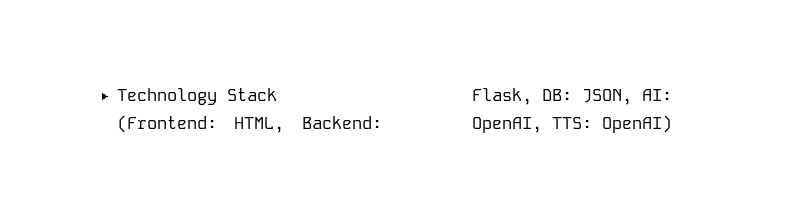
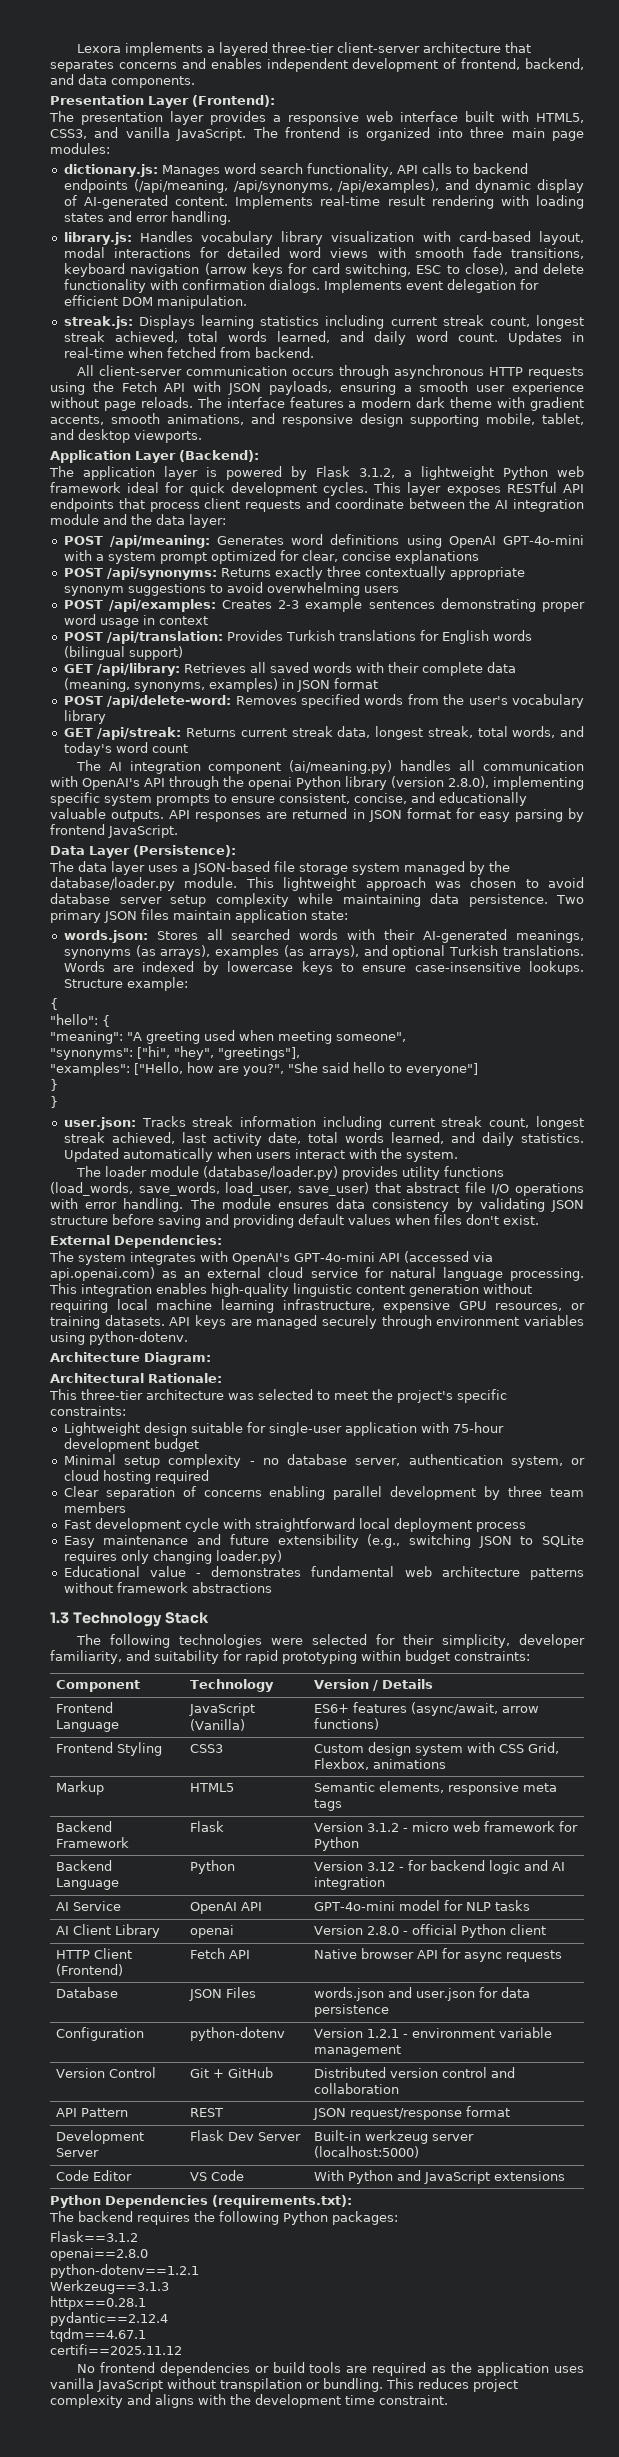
- Technology Stack (Frontend: HTML, Backend: Flask, DB: JSON, AI: OpenAI, TTS: OpenAI)
+ Lexora implements a layered three-tier client-server architecture that separates concerns and enables independent development of frontend, backend, and data components.
+ Presentation Layer (Frontend):
+ The presentation layer provides a responsive web interface built with HTML5, CSS3, and vanilla JavaScript. The frontend is organized into three main page modules:
+ dictionary.js: Manages word search functionality, API calls to backend endpoints (/api/meaning, /api/synonyms, /api/examples), and dynamic display of AI-generated content. Implements real-time result rendering with loading states and error handling.
+ library.js: Handles vocabulary library visualization with card-based layout, modal interactions for detailed word views with smooth fade transitions, keyboard navigation (arrow keys for card switching, ESC to close), and delete functionality with confirmation dialogs. Implements event delegation for efficient DOM manipulation.
+ streak.js: Displays learning statistics including current streak count, longest streak achieved, total words learned, and daily word count. Updates in real-time when fetched from backend.
+ All client-server communication occurs through asynchronous HTTP requests using the Fetch API with JSON payloads, ensuring a smooth user experience without page reloads. The interface features a modern dark theme with gradient accents, smooth animations, and responsive design supporting mobile, tablet, and desktop viewports.
+ Application Layer (Backend):
+ The application layer is powered by Flask 3.1.2, a lightweight Python web framework ideal for quick development cycles. This layer exposes RESTful API endpoints that process client requests and coordinate between the AI integration module and the data layer:
+ POST /api/meaning: Generates word definitions using OpenAI GPT-4o-mini with a system prompt optimized for clear, concise explanations
+ POST /api/synonyms: Returns exactly three contextually appropriate synonym suggestions to avoid overwhelming users
+ POST /api/examples: Creates 2-3 example sentences demonstrating proper word usage in context
+ POST /api/translation: Provides Turkish translations for English words (bilingual support)
+ GET /api/library: Retrieves all saved words with their complete data (meaning, synonyms, examples) in JSON format
+ POST /api/delete-word: Removes specified words from the user's vocabulary library
+ GET /api/streak: Returns current streak data, longest streak, total words, and today's word count
+ The AI integration component (ai/meaning.py) handles all communication with OpenAI's API through the openai Python library (version 2.8.0), implementing specific system prompts to ensure consistent, concise, and educationally valuable outputs. API responses are returned in JSON format for easy parsing by frontend JavaScript.
+ Data Layer (Persistence):
+ The data layer uses a JSON-based file storage system managed by the database/loader.py module. This lightweight approach was chosen to avoid database server setup complexity while maintaining data persistence. Two primary JSON files maintain application state:
+ words.json: Stores all searched words with their AI-generated meanings, synonyms (as arrays), examples (as arrays), and optional Turkish translations. Words are indexed by lowercase keys to ensure case-insensitive lookups. Structure example:
+ {
+ "hello": {
+ "meaning": "A greeting used when meeting someone",
+ "synonyms": ["hi", "hey", "greetings"],
+ "examples": ["Hello, how are you?", "She said hello to everyone"]
+ }
+ }
+ user.json: Tracks streak information including current streak count, longest streak achieved, last activity date, total words learned, and daily statistics. Updated automatically when users interact with the system.
+ The loader module (database/loader.py) provides utility functions (load_words, save_words, load_user, save_user) that abstract file I/O operations with error handling. The module ensures data consistency by validating JSON structure before saving and providing default values when files don't exist.
+ External Dependencies:
+ The system integrates with OpenAI's GPT-4o-mini API (accessed via api.openai.com) as an external cloud service for natural language processing. This integration enables high-quality linguistic content generation without requiring local machine learning infrastructure, expensive GPU resources, or training datasets. API keys are managed securely through environment variables using python-dotenv.
+ Architecture Diagram:
+ Architectural Rationale:
+ This three-tier architecture was selected to meet the project's specific constraints:
+ Lightweight design suitable for single-user application with 75-hour development budget
+ Minimal setup complexity - no database server, authentication system, or cloud hosting required
+ Clear separation of concerns enabling parallel development by three team members
+ Fast development cycle with straightforward local deployment process
+ Easy maintenance and future extensibility (e.g., switching JSON to SQLite requires only changing loader.py)
+ Educational value - demonstrates fundamental web architecture patterns without framework abstractions
+ 1.3 Technology Stack
+ The following technologies were selected for their simplicity, developer familiarity, and suitability for rapid prototyping within budget constraints:
+ Component | Technology | Version / Details
+ Frontend Language | JavaScript (Vanilla) | ES6+ features (async/await, arrow functions)
+ Frontend Styling | CSS3 | Custom design system with CSS Grid, Flexbox, animations
+ Markup | HTML5 | Semantic elements, responsive meta tags
+ Backend Framework | Flask | Version 3.1.2 - micro web framework for Python
+ Backend Language | Python | Version 3.12 - for backend logic and AI integration
+ AI Service | OpenAI API | GPT-4o-mini model for NLP tasks
+ AI Client Library | openai | Version 2.8.0 - official Python client
+ HTTP Client (Frontend) | Fetch API | Native browser API for async requests
+ Database | JSON Files | words.json and user.json for data persistence
+ Configuration | python-dotenv | Version 1.2.1 - environment variable management
+ Version Control | Git + GitHub | Distributed version control and collaboration
+ API Pattern | REST | JSON request/response format
+ Development Server | Flask Dev Server | Built-in werkzeug server (localhost:5000)
+ Code Editor | VS Code | With Python and JavaScript extensions
+ Python Dependencies (requirements.txt):
+ The backend requires the following Python packages:
+ Flask==3.1.2
+ openai==2.8.0
+ python-dotenv==1.2.1
+ Werkzeug==3.1.3
+ httpx==0.28.1
+ pydantic==2.12.4
+ tqdm==4.67.1
+ certifi==2025.11.12
+ No frontend dependencies or build tools are required as the application uses vanilla JavaScript without transpilation or bundling. This reduces project complexity and aligns with the development time constraint.

